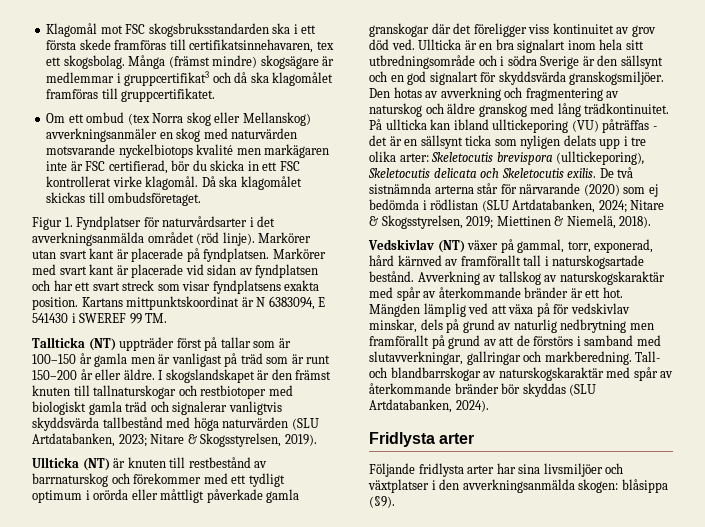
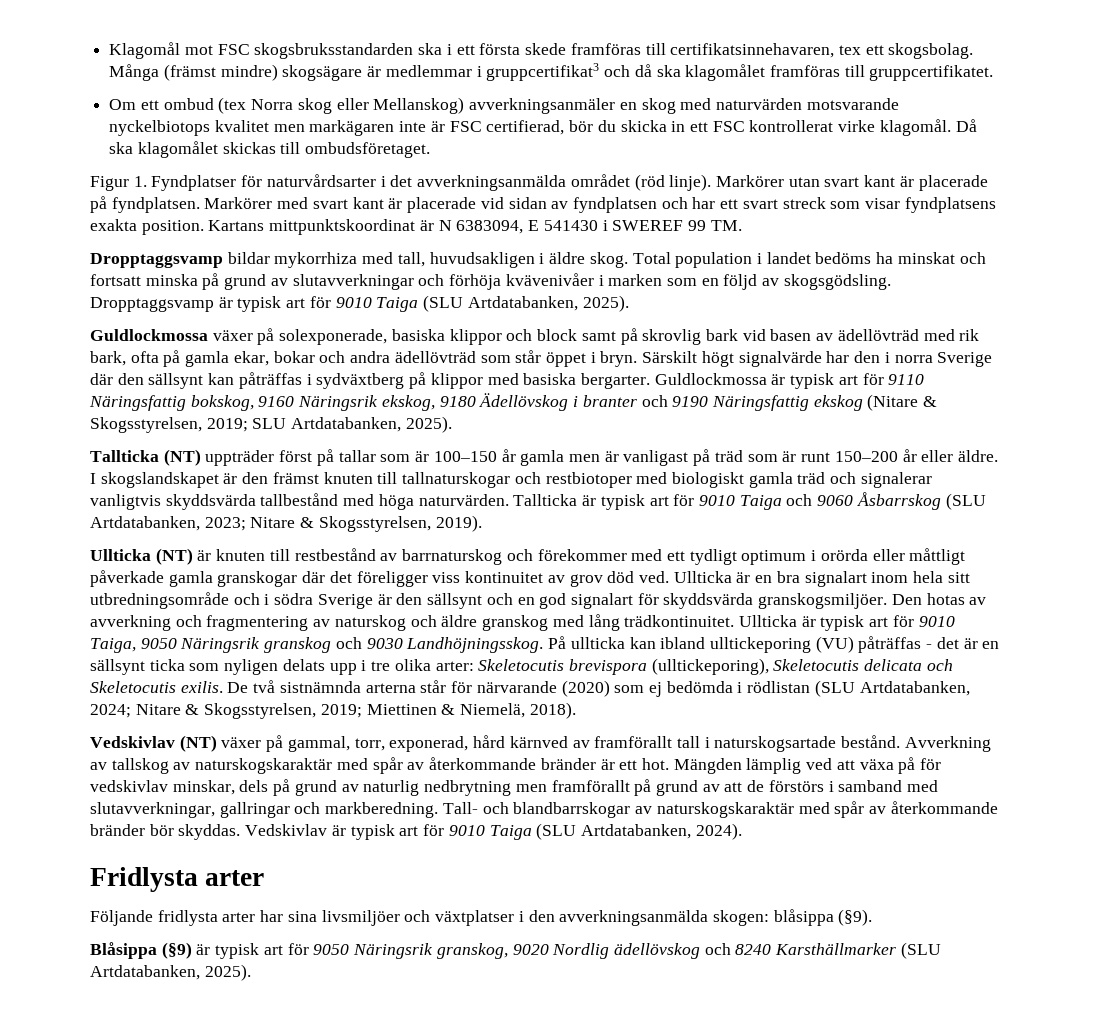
- Om ett ombud (tex Norra skog eller Mellanskog) avverkningsanmäler en skog med naturvärden motsvarande nyckelbiotops kvalité men markägaren inte är FSC certifierad, bör du skicka in ett FSC kontrollerat virke klagomål.
+ Om ett ombud (tex Norra skog eller Mellanskog) avverkningsanmäler en skog med naturvärden motsvarande nyckelbiotops kvalitet men markägaren inte är FSC certifierad, bör du skicka in ett FSC kontrollerat virke klagomål.
+ Dropptaggsvamp bildar mykorrhiza med tall, huvudsakligen i äldre skog. Total population i landet bedöms ha minskat och fortsatt minska på grund av slutavverkningar och förhöja kvävenivåer i marken som en följd av skogsgödsling. Dropptaggsvamp är typisk art för 9010 Taiga (SLU Artdatabanken, 2025).
+ Guldlockmossa växer på solexponerade, basiska klippor och block samt på skrovlig bark vid basen av ädellövträd med rik bark, ofta på gamla ekar, bokar och andra ädellövträd som står öppet i bryn. Särskilt högt signalvärde har den i norra Sverige där den sällsynt kan påträffas i sydväxtberg på klippor med basiska bergarter. Guldlockmossa är typisk art för 9110 Näringsfattig bokskog, 9160 Näringsrik ekskog, 9180 Ädellövskog i branter och 9190 Näringsfattig ekskog (Nitare & Skogsstyrelsen, 2019; SLU Artdatabanken, 2025).
- I skogslandskapet är den främst knuten till tallnaturskogar och restbiotoper med biologiskt gamla träd och signalerar vanligtvis skyddsvärda tallbestånd med höga naturvärden (SLU Artdatabanken, 2023; Nitare & Skogsstyrelsen, 2019).
+ I skogslandskapet är den främst knuten till tallnaturskogar och restbiotoper med biologiskt gamla träd och signalerar vanligtvis skyddsvärda tallbestånd med höga naturvärden. Tallticka är typisk art för 9010 Taiga och 9060 Åsbarrskog (SLU Artdatabanken, 2023; Nitare & Skogsstyrelsen, 2019).
+ Ullticka är typisk art för 9010 Taiga, 9050 Näringsrik granskog och 9030 Landhöjningsskog.
- Tall- och blandbarrskogar av naturskogskaraktär med spår av återkommande bränder bör skyddas (SLU Artdatabanken, 2024).
+ Tall- och blandbarrskogar av naturskogskaraktär med spår av återkommande bränder bör skyddas. Vedskivlav är typisk art för 9010 Taiga (SLU Artdatabanken, 2024).
+ Blåsippa (§9) är typisk art för 9050 Näringsrik granskog, 9020 Nordlig ädellövskog och 8240 Karsthällmarker (SLU Artdatabanken, 2025).

